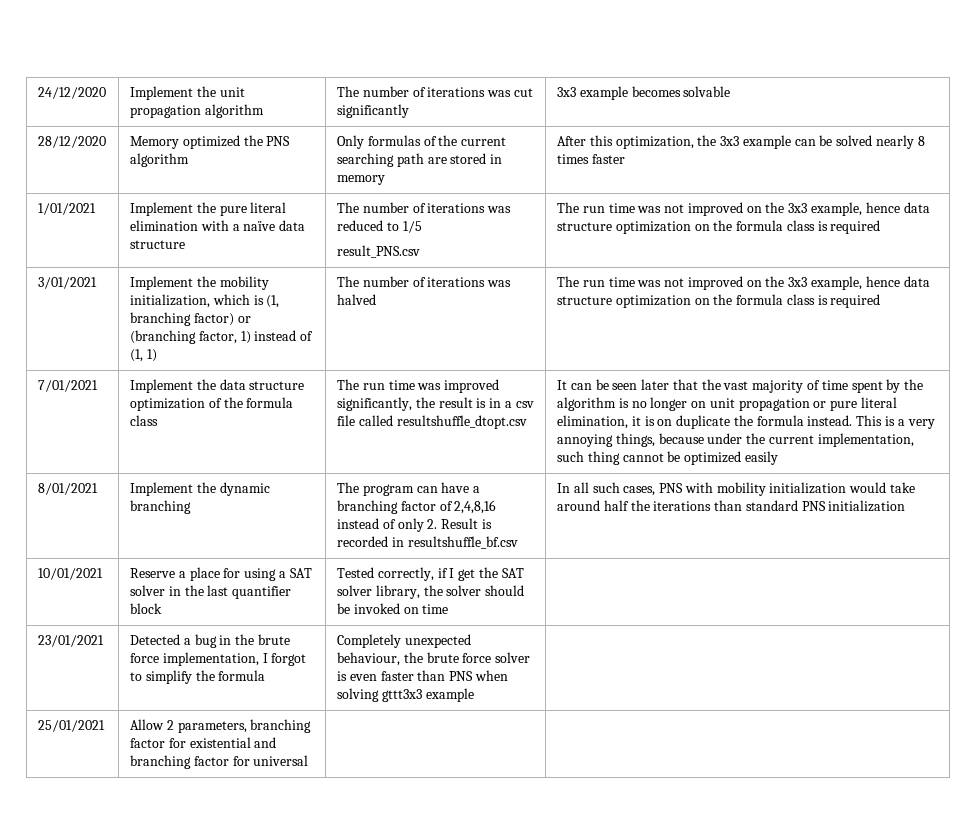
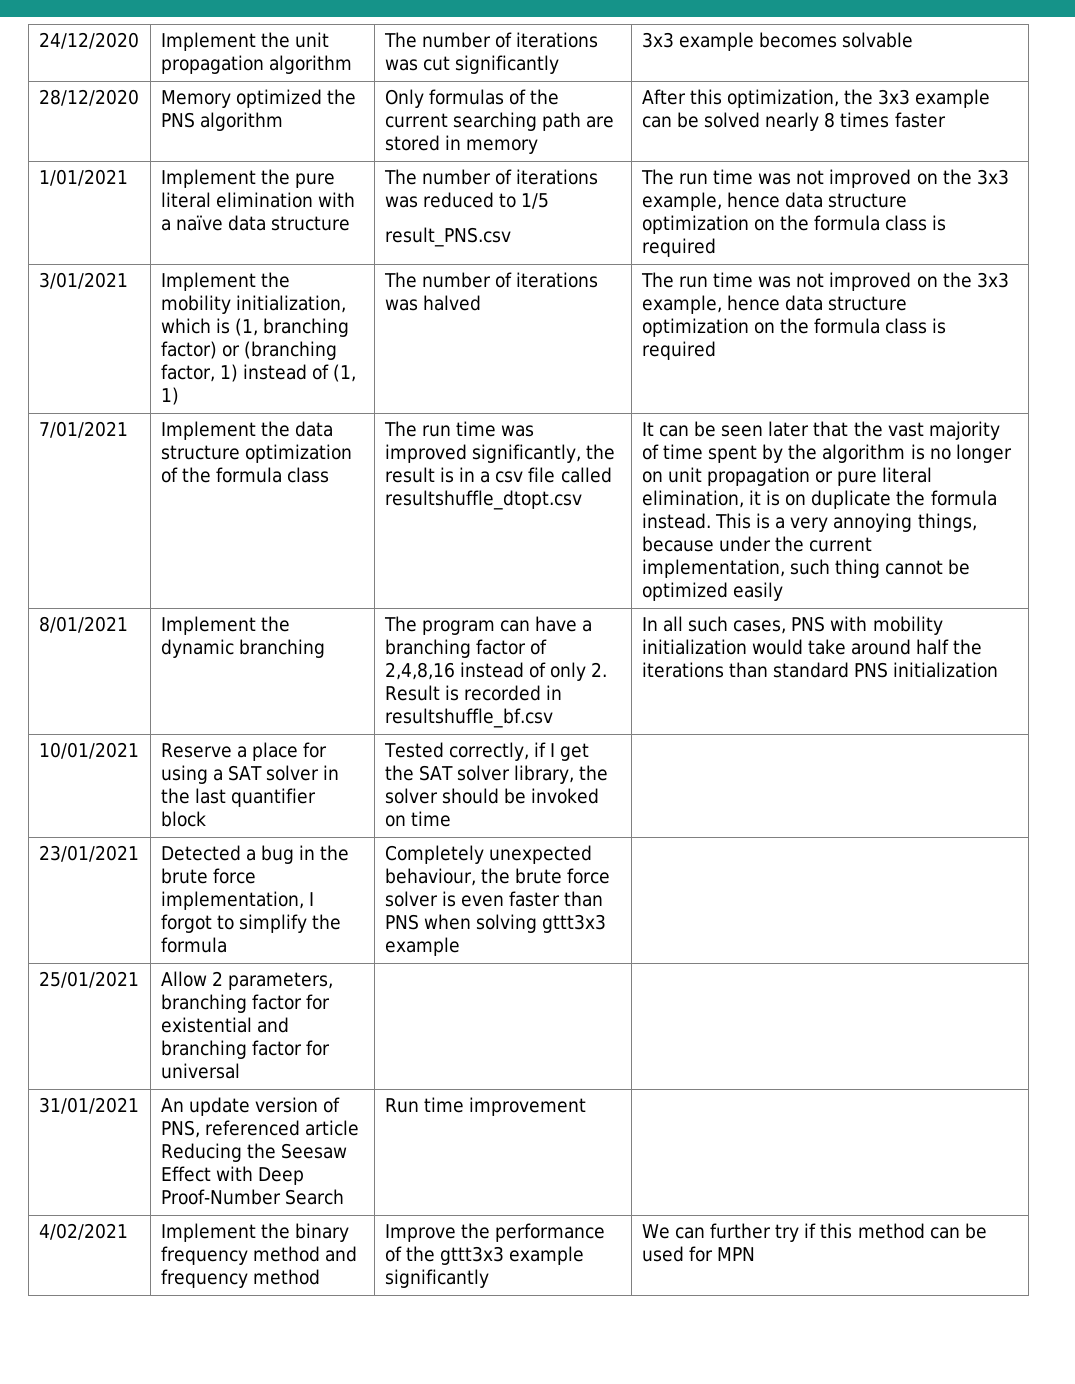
+ 31/01/2021 | An update version of PNS, referenced article Reducing the Seesaw Effect with Deep Proof-Number Search | Run time improvement |
+ 4/02/2021 | Implement the binary frequency method and frequency method | Improve the performance of the gttt3x3 example significantly | We can further try if this method can be used for MPN

